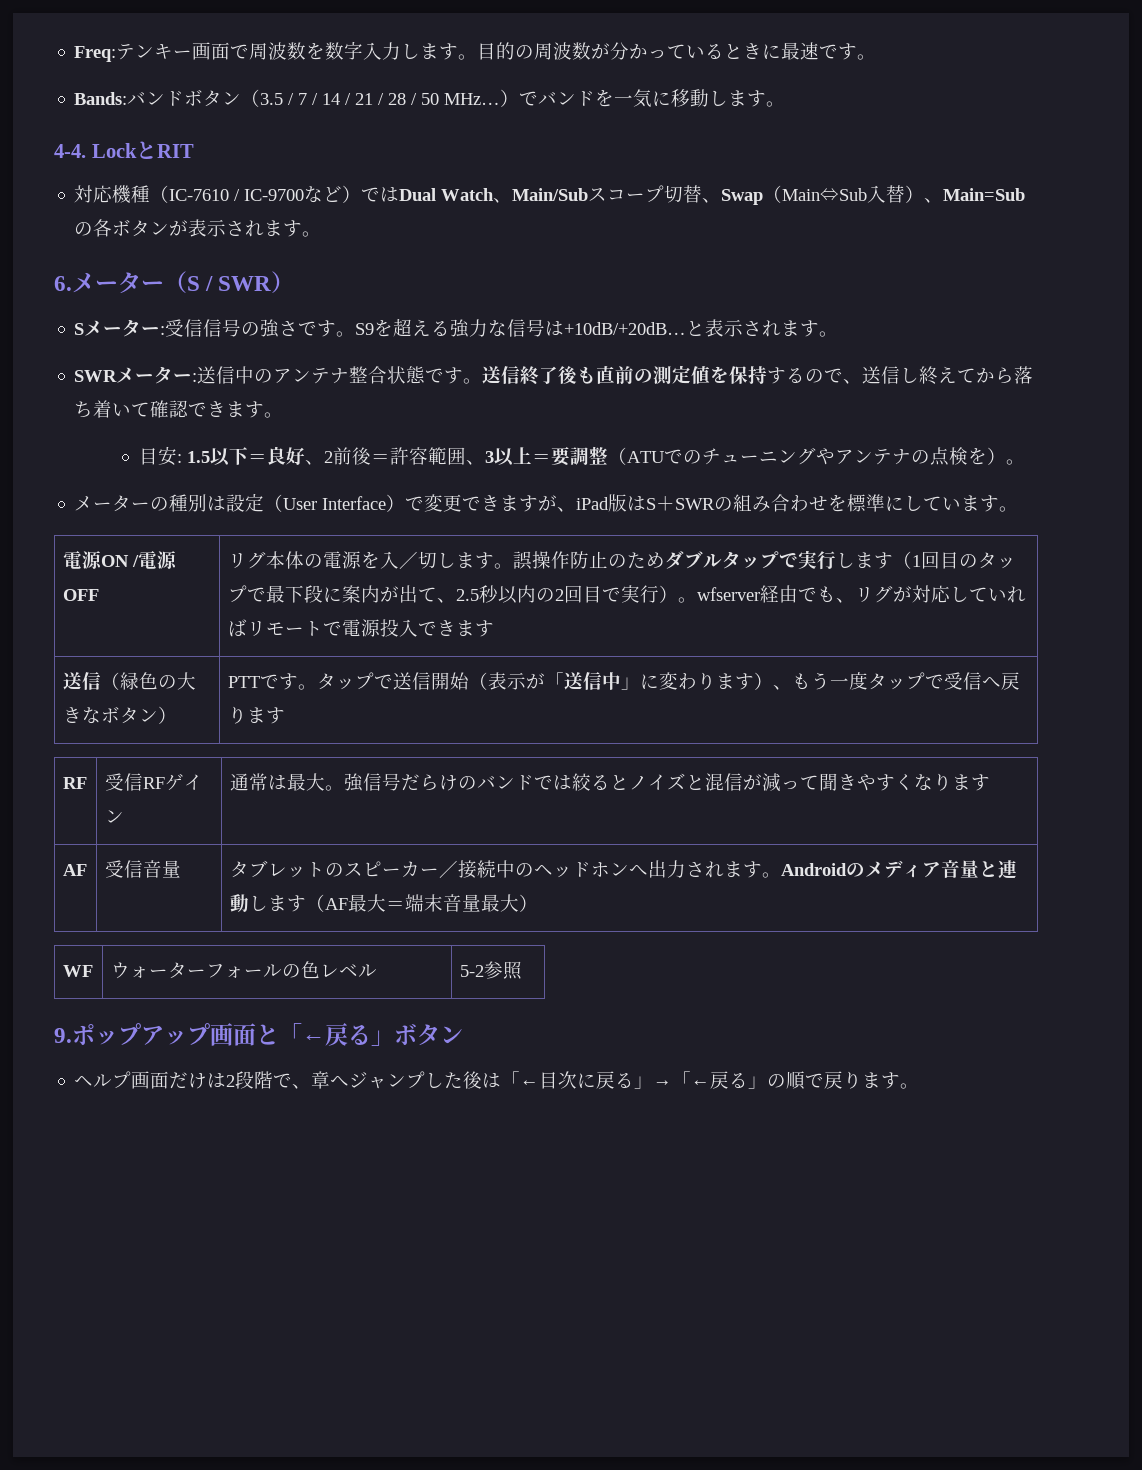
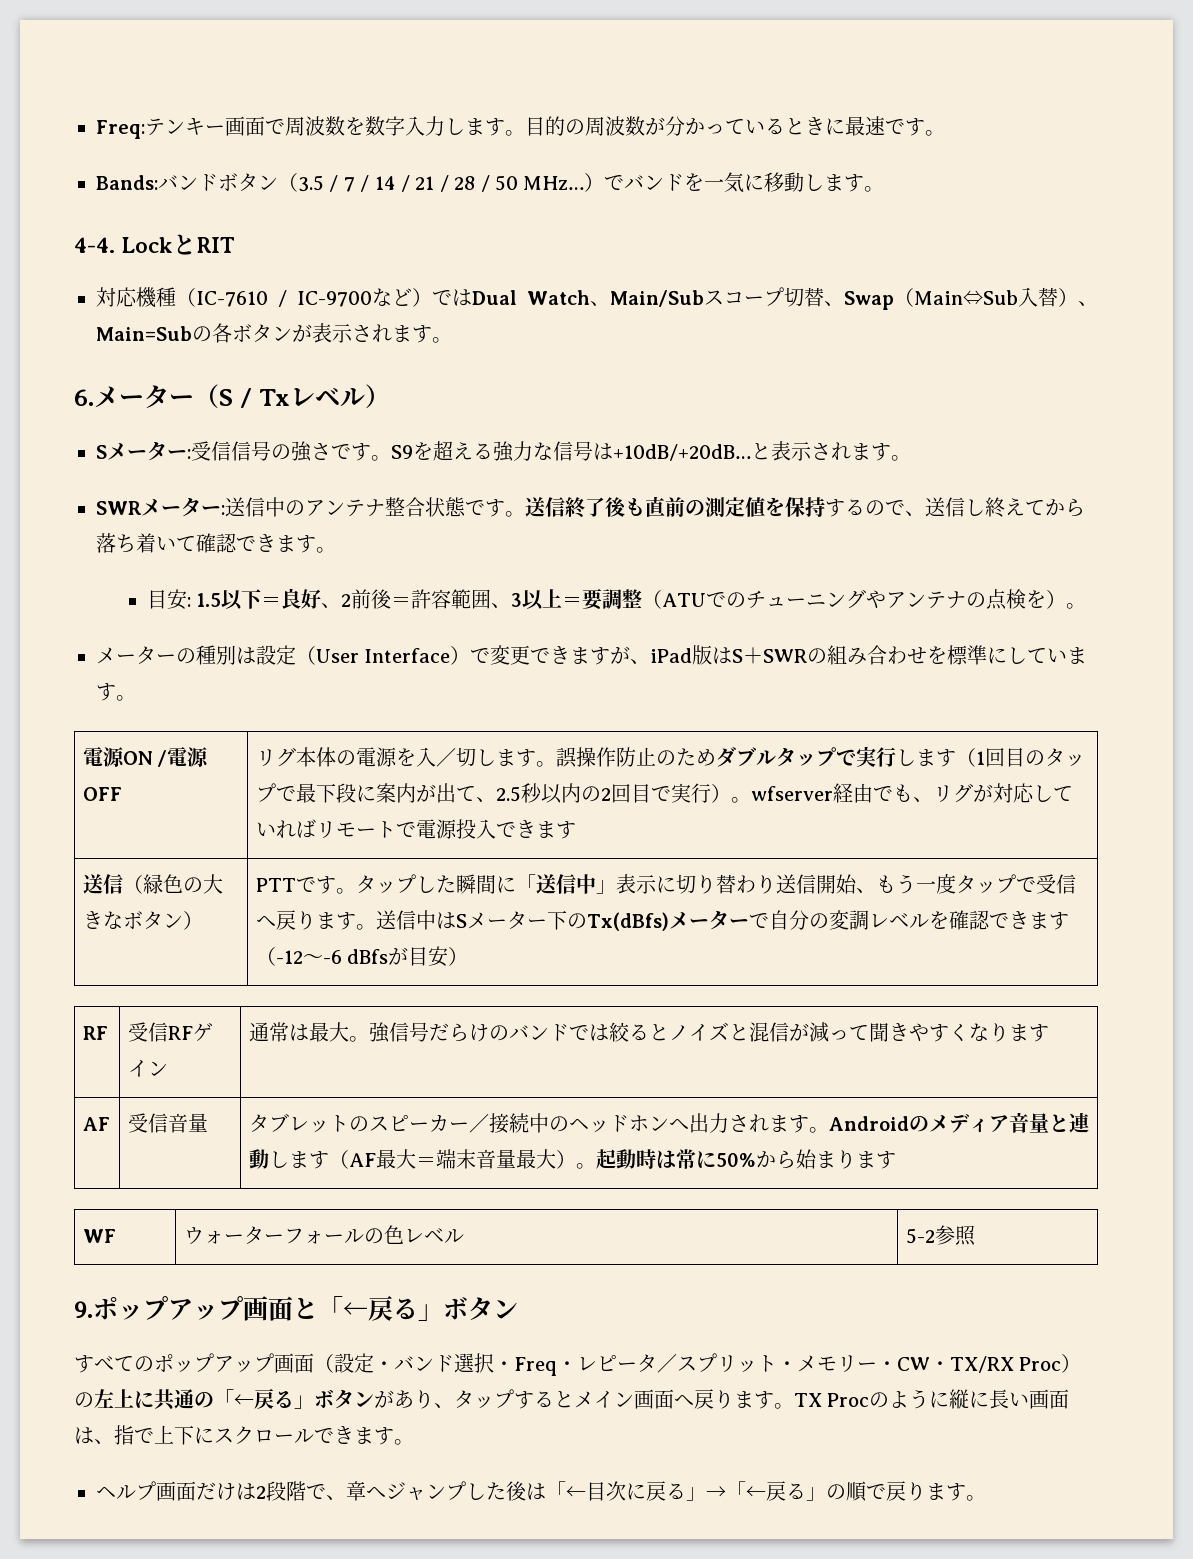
- 6.メーター（S / SWR）
+ 6.メーター（S / Txレベル）
- タップで送信開始（表示が「送信中」に変わります）、もう一度タップで受信へ戻ります
+ タップした瞬間に「送信中」表示に切り替わり送信開始、もう一度タップで受信へ戻ります。送信中はSメーター下のTx(dBfs)メーターで自分の変調レベルを確認できます（-12〜-6 dBfsが目安）
- AF | 受信音量 | タブレットのスピーカー／接続中のヘッドホンへ出力されます。Androidのメディア音量と連動します（AF最大＝端末音量最大）
+ AF | 受信音量 | タブレットのスピーカー／接続中のヘッドホンへ出力されます。Androidのメディア音量と連動します（AF最大＝端末音量最大）。起動時は常に50%から始まります
+ すべてのポップアップ画面（設定・バンド選択・Freq・レピータ／スプリット・メモリー・CW・TX/RX Proc）の左上に共通の「←戻る」ボタンがあり、タップするとメイン画面へ戻ります。TX Procのように縦に長い画面は、指で上下にスクロールできます。

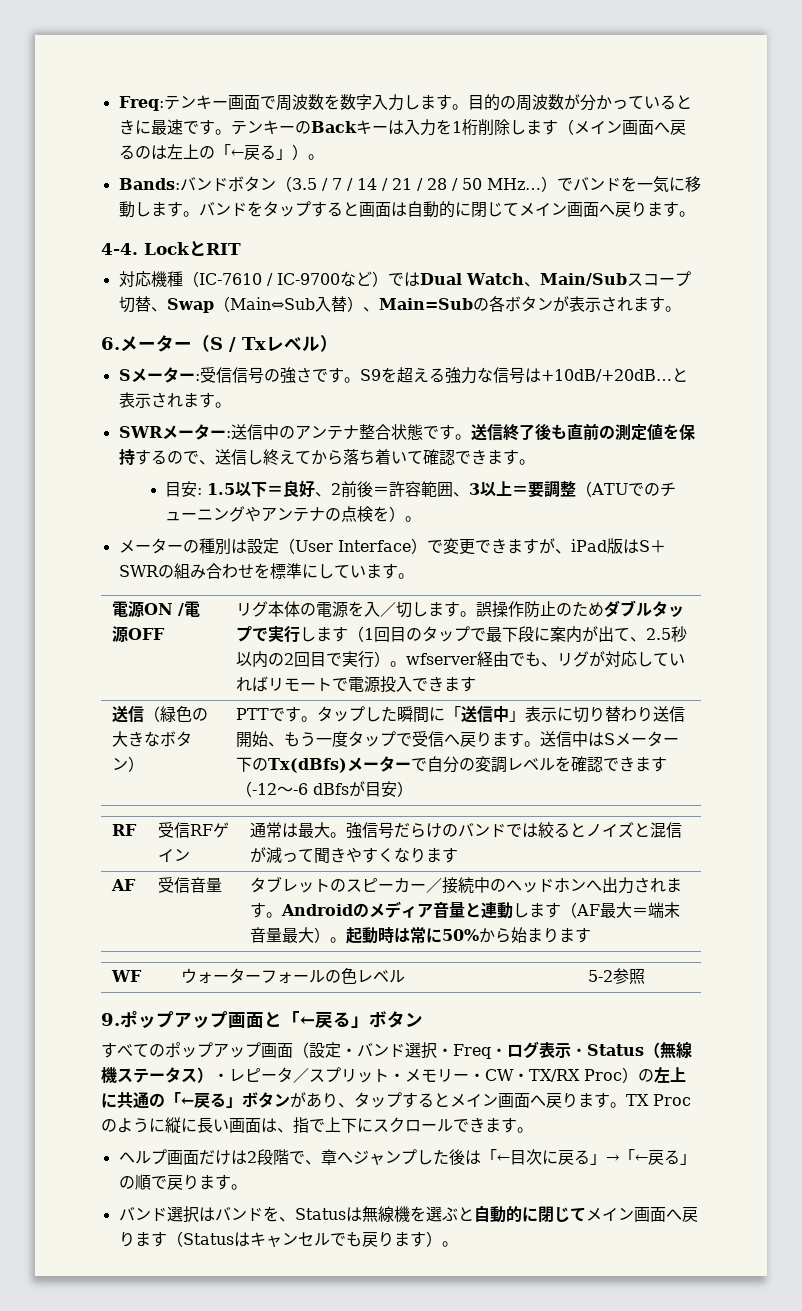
+ テンキーのBackキーは入力を1桁削除します（メイン画面へ戻るのは左上の「←戻る」）。
+ バンドをタップすると画面は自動的に閉じてメイン画面へ戻ります。
- すべてのポップアップ画面（設定・バンド選択・Freq・レピータ／スプリット・メモリー・CW・TX/RX Proc）の左上に共通の「←戻る」ボタンがあり、タップするとメイン画面へ戻ります。
+ すべてのポップアップ画面（設定・バンド選択・Freq・ログ表示・Status（無線機ステータス）・レピータ／スプリット・メモリー・CW・TX/RX Proc）の左上に共通の「←戻る」ボタンがあり、タップするとメイン画面へ戻ります。
+ バンド選択はバンドを、Statusは無線機を選ぶと自動的に閉じてメイン画面へ戻ります（Statusはキャンセルでも戻ります）。

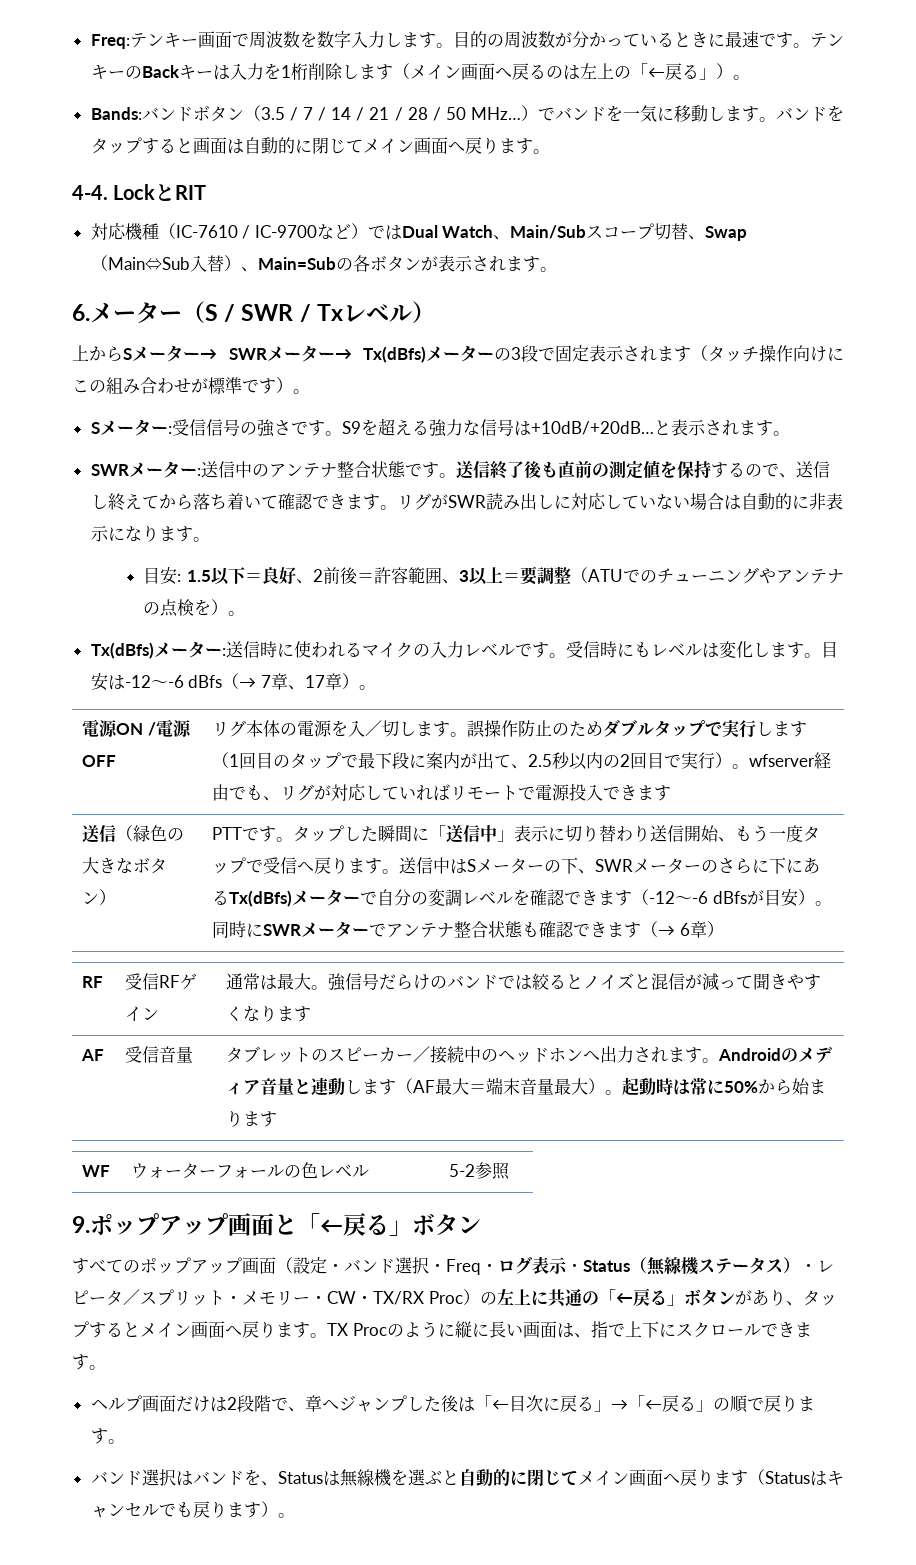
- 6.メーター（S / Txレベル）
+ 6.メーター（S / SWR / Txレベル）
+ 上からSメーター→ SWRメーター→ Tx(dBfs)メーターの3段で固定表示されます（タッチ操作向けにこの組み合わせが標準です）。
+ リグがSWR読み出しに対応していない場合は自動的に非表示になります。
- メーターの種別は設定（User Interface）で変更できますが、iPad版はS＋SWRの組み合わせを標準にしています。
+ Tx(dBfs)メーター:送信時に使われるマイクの入力レベルです。受信時にもレベルは変化します。目安は-12〜-6 dBfs（→ 7章、17章）。
- 送信中はSメーター下のTx(dBfs)メーターで自分の変調レベルを確認できます（-12〜-6 dBfsが目安）
+ 送信中はSメーターの下、SWRメーターのさらに下にあるTx(dBfs)メーターで自分の変調レベルを確認できます（-12〜-6 dBfsが目安）。同時にSWRメーターでアンテナ整合状態も確認できます（→ 6章）

